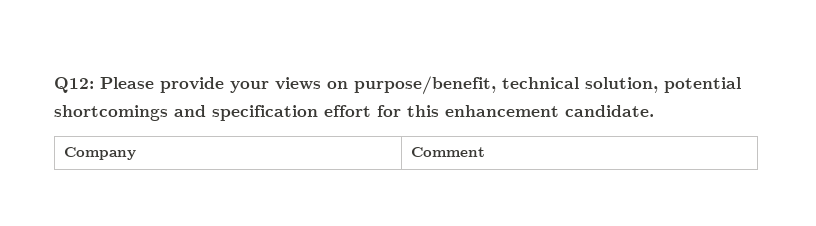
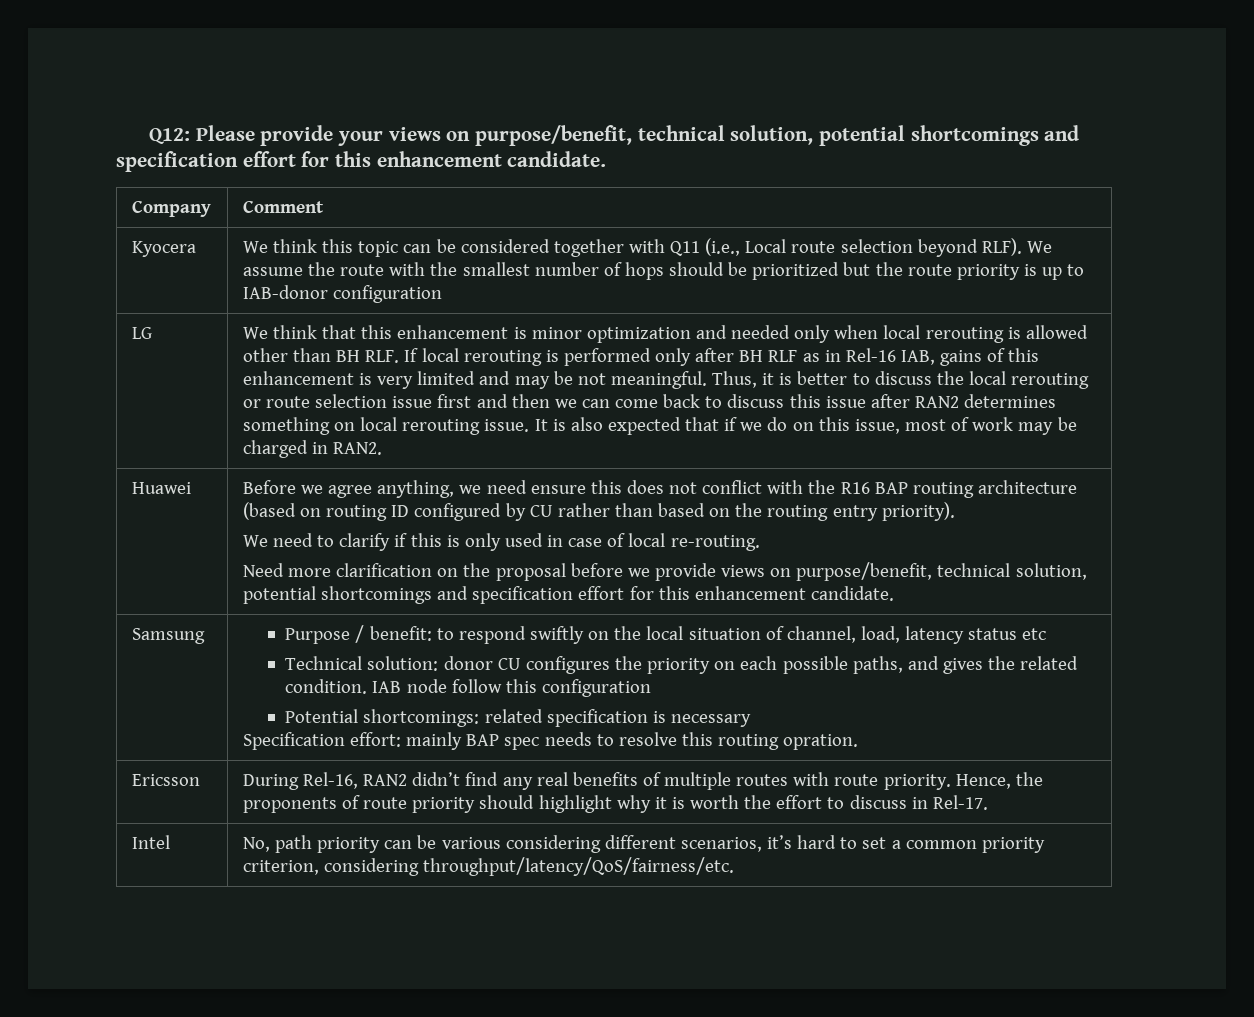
+ Kyocera | We think this topic can be considered together with Q11 (i.e., Local route selection beyond RLF). We assume the route with the smallest number of hops should be prioritized but the route priority is up to IAB-donor configuration
+ LG | We think that this enhancement is minor optimization and needed only when local rerouting is allowed other than BH RLF. If local rerouting is performed only after BH RLF as in Rel-16 IAB, gains of this enhancement is very limited and may be not meaningful. Thus, it is better to discuss the local rerouting or route selection issue first and then we can come back to discuss this issue after RAN2 determines something on local rerouting issue. It is also expected that if we do on this issue, most of work may be charged in RAN2.
+ Huawei | Before we agree anything, we need ensure this does not conflict with the R16 BAP routing architecture (based on routing ID configured by CU rather than based on the routing entry priority).
+ We need to clarify if this is only used in case of local re-routing.
+ Need more clarification on the proposal before we provide views on purpose/benefit, technical solution, potential shortcomings and specification effort for this enhancement candidate.
+ Samsung | Purpose / benefit: to respond swiftly on the local situation of channel, load, latency status etc
+ Technical solution: donor CU configures the priority on each possible paths, and gives the related condition. IAB node follow this configuration
+ Potential shortcomings: related specification is necessary
+ Specification effort: mainly BAP spec needs to resolve this routing opration.
+ Ericsson | During Rel-16, RAN2 didn’t find any real benefits of multiple routes with route priority. Hence, the proponents of route priority should highlight why it is worth the effort to discuss in Rel-17.
+ Intel | No, path priority can be various considering different scenarios, it’s hard to set a common priority criterion, considering throughput/latency/QoS/fairness/etc.

